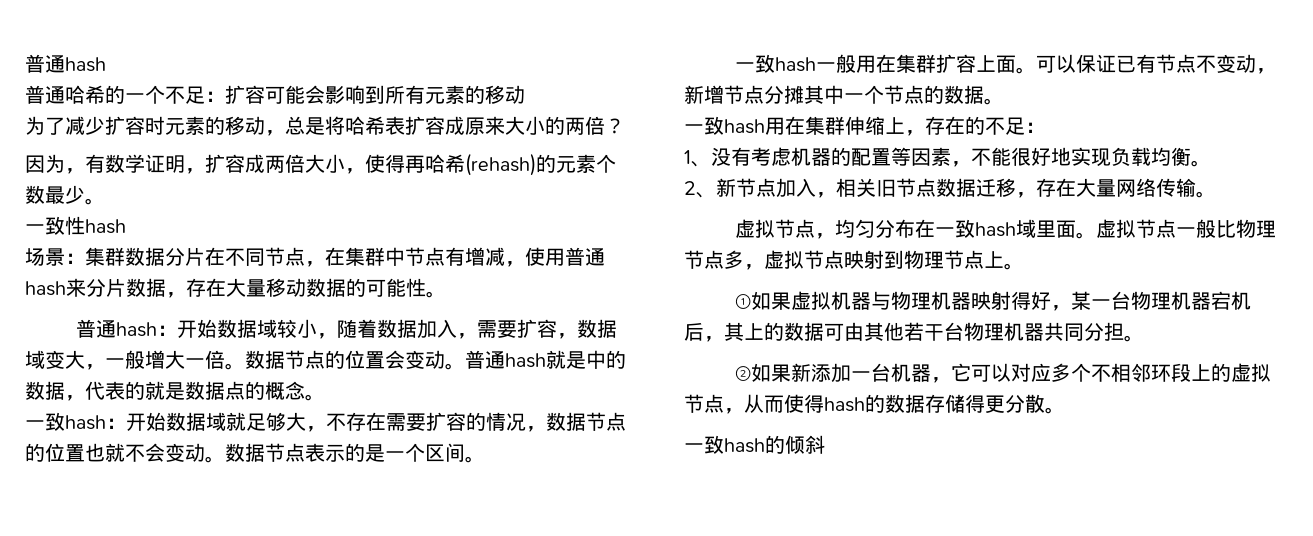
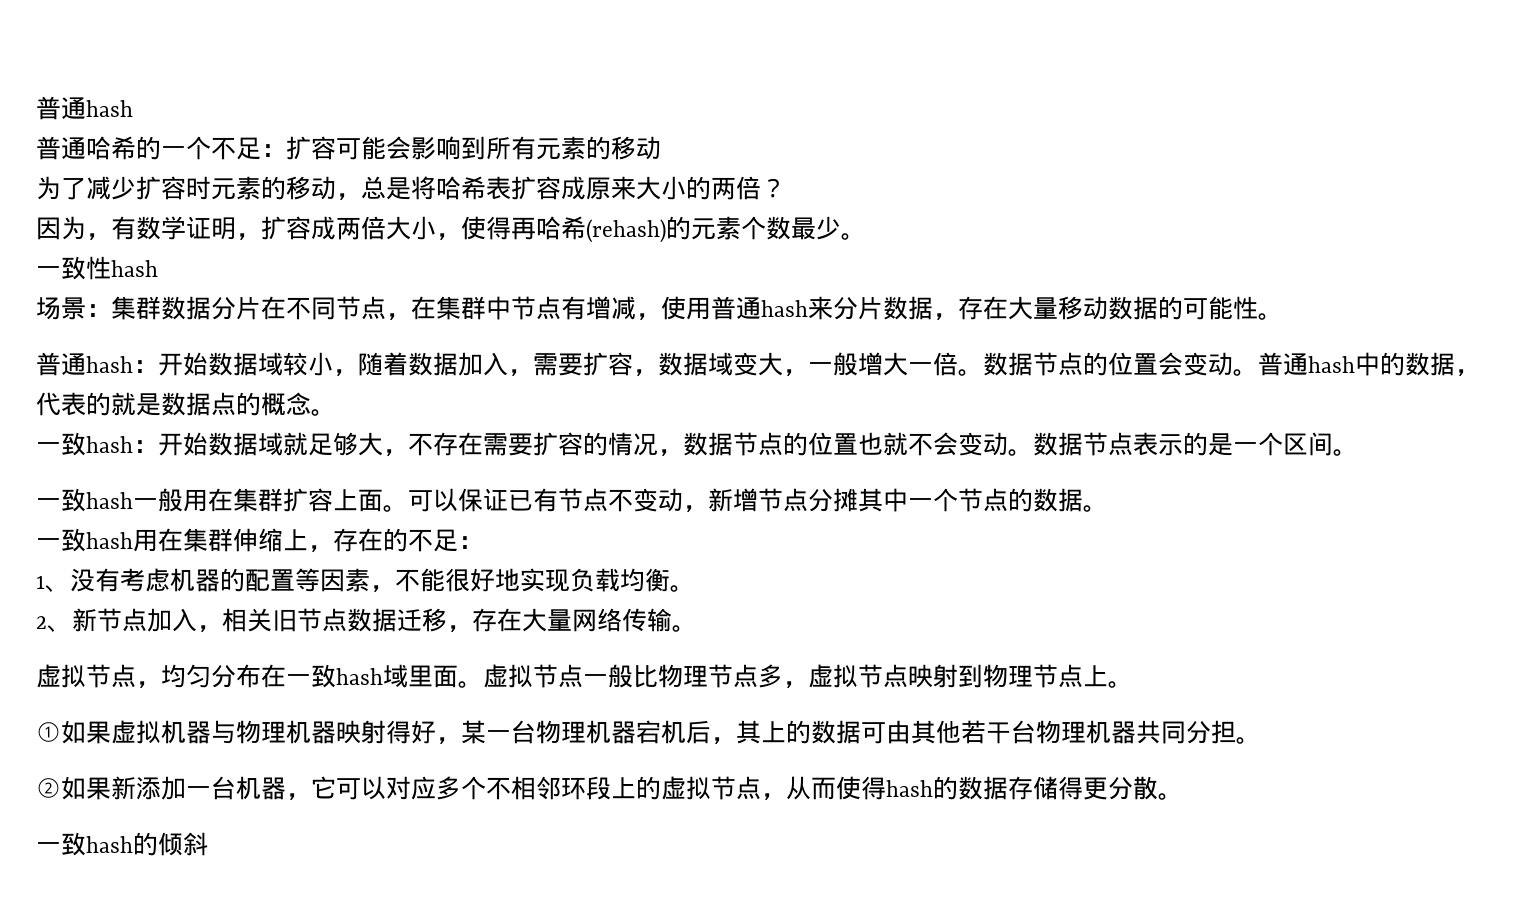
- 普通hash就是中的数据，代表的就是数据点的概念。
+ 普通hash中的数据，代表的就是数据点的概念。

